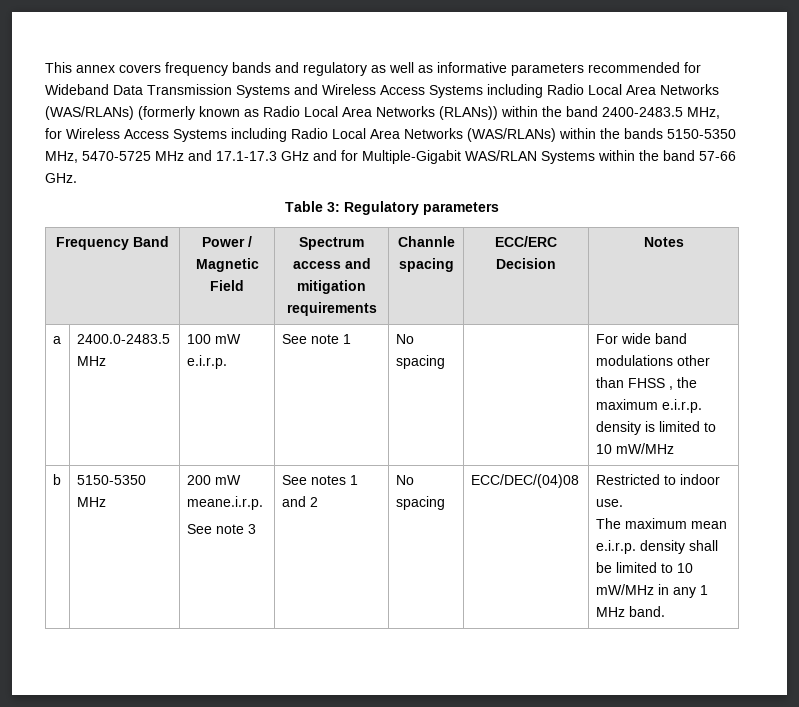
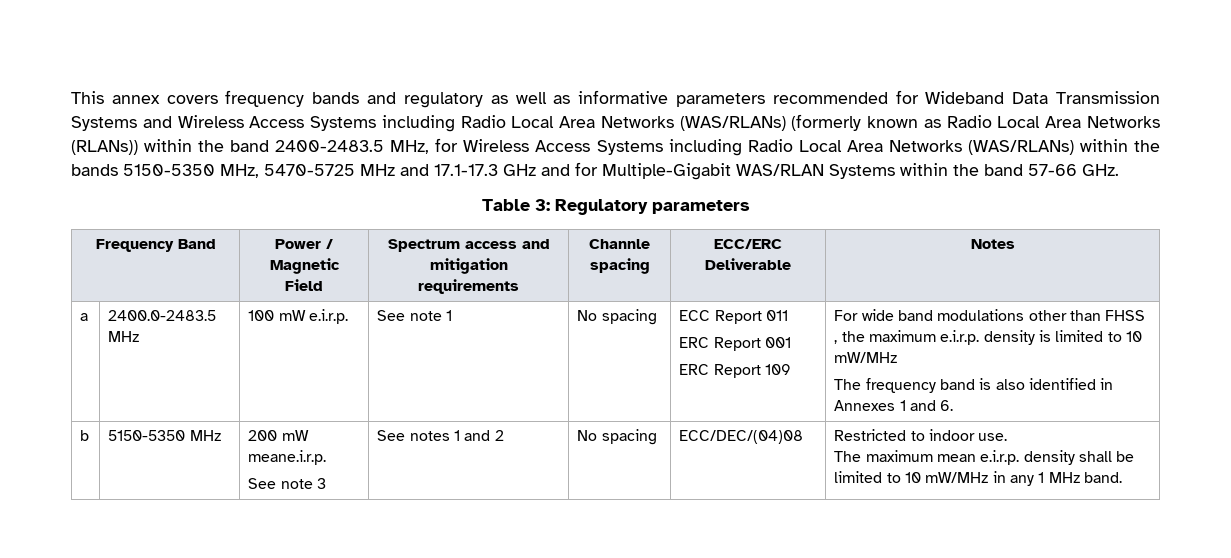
- Frequency Band | Power / Magnetic Field | Spectrum access and mitigation requirements | Channle spacing | ECC/ERC Decision | Notes
+ Frequency Band | Power / Magnetic Field | Spectrum access and mitigation requirements | Channle spacing | ECC/ERC Deliverable | Notes
+ ECC Report 011
+ ERC Report 001
+ ERC Report 109
+ The frequency band is also identified in Annexes 1 and 6.

